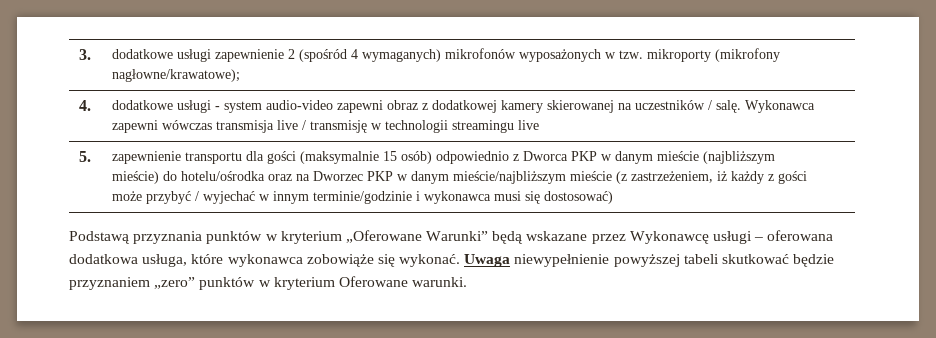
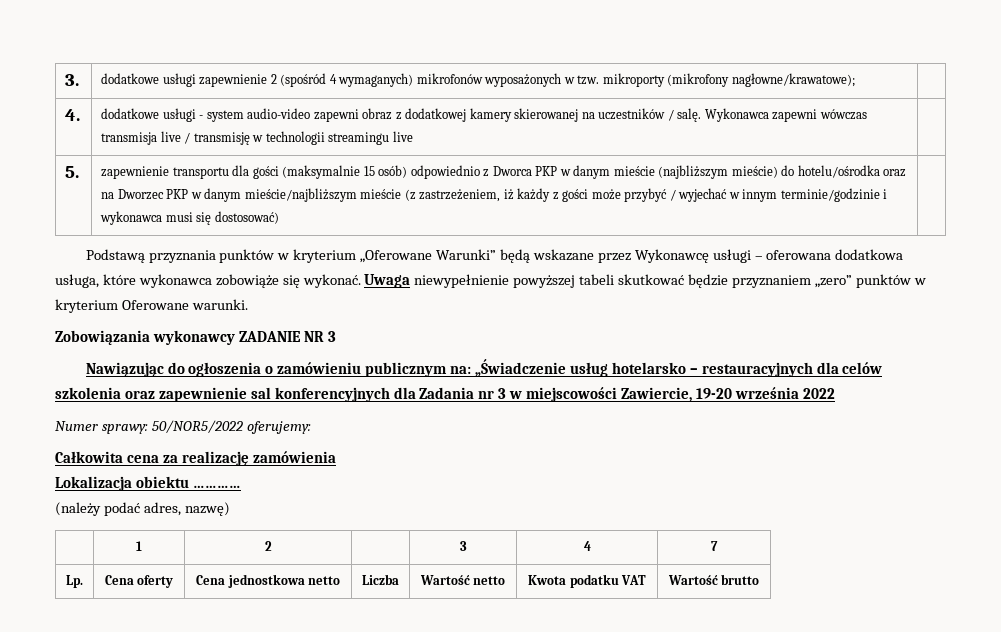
+ Zobowiązania wykonawcy ZADANIE NR 3
+ Nawiązując do ogłoszenia o zamówieniu publicznym na: „Świadczenie usług hotelarsko – restauracyjnych dla celów szkolenia oraz zapewnienie sal konferencyjnych dla Zadania nr 3 w miejscowości Zawiercie, 19-20 września 2022
+ Numer sprawy: 50/NOR5/2022 oferujemy:
+ Całkowita cena za realizację zamówienia
+ Lokalizacja obiektu …………
+ (należy podać adres, nazwę)
+ | 1 | 2 | | 3 | 4 | 7
+ Lp. | Cena oferty | Cena jednostkowa netto | Liczba | Wartość netto | Kwota podatku VAT | Wartość brutto

